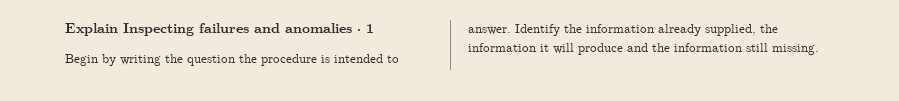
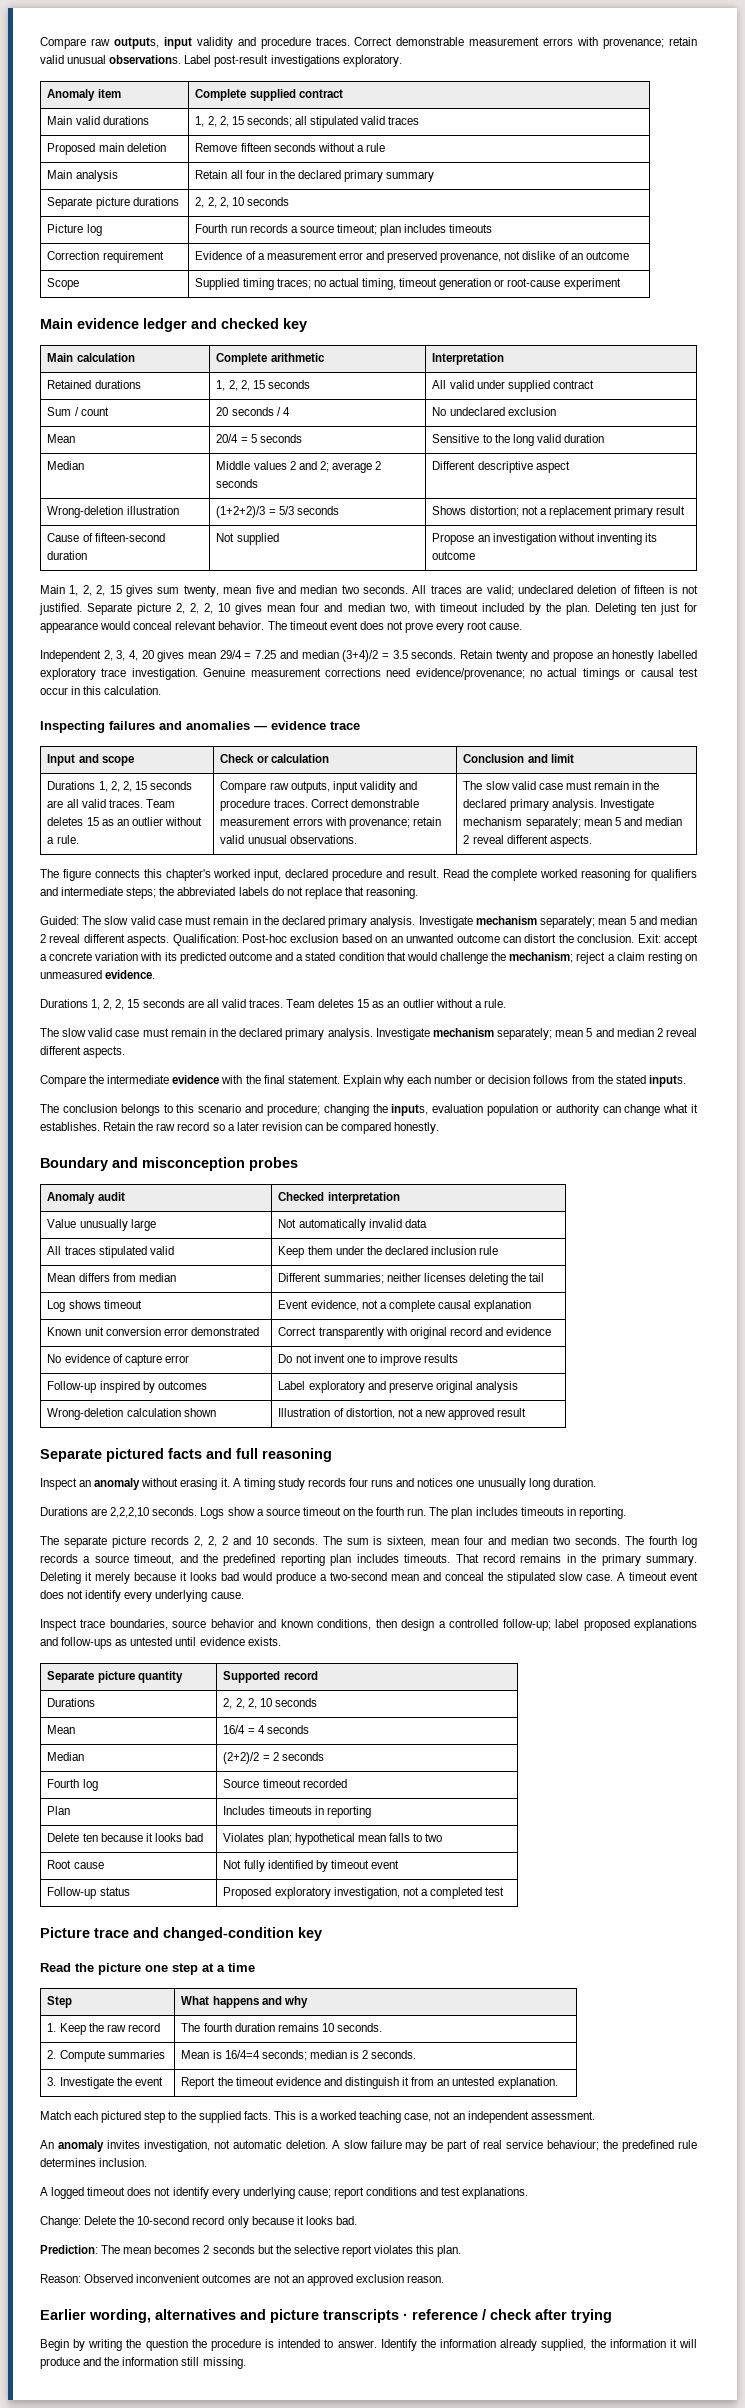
- Explain Inspecting failures and anomalies · 1
+ Compare raw outputs, input validity and procedure traces. Correct demonstrable measurement errors with provenance; retain valid unusual observations. Label post-result investigations exploratory.
+ Anomaly item | Complete supplied contract
+ Main valid durations | 1, 2, 2, 15 seconds; all stipulated valid traces
+ Proposed main deletion | Remove fifteen seconds without a rule
+ Main analysis | Retain all four in the declared primary summary
+ Separate picture durations | 2, 2, 2, 10 seconds
+ Picture log | Fourth run records a source timeout; plan includes timeouts
+ Correction requirement | Evidence of a measurement error and preserved provenance, not dislike of an outcome
+ Scope | Supplied timing traces; no actual timing, timeout generation or root-cause experiment
+ Main evidence ledger and checked key
+ Main calculation | Complete arithmetic | Interpretation
+ Retained durations | 1, 2, 2, 15 seconds | All valid under supplied contract
+ Sum / count | 20 seconds / 4 | No undeclared exclusion
+ Mean | 20/4 = 5 seconds | Sensitive to the long valid duration
+ Median | Middle values 2 and 2; average 2 seconds | Different descriptive aspect
+ Wrong-deletion illustration | (1+2+2)/3 = 5/3 seconds | Shows distortion; not a replacement primary result
+ Cause of fifteen-second duration | Not supplied | Propose an investigation without inventing its outcome
+ Main 1, 2, 2, 15 gives sum twenty, mean five and median two seconds. All traces are valid; undeclared deletion of fifteen is not justified. Separate picture 2, 2, 2, 10 gives mean four and median two, with timeout included by the plan. Deleting ten just for appearance would conceal relevant behavior. The timeout event does not prove every root cause.
+ Independent 2, 3, 4, 20 gives mean 29/4 = 7.25 and median (3+4)/2 = 3.5 seconds. Retain twenty and propose an honestly labelled exploratory trace investigation. Genuine measurement corrections need evidence/provenance; no actual timings or causal test occur in this calculation.
+ Inspecting failures and anomalies — evidence trace
+ Input and scope | Check or calculation | Conclusion and limit
+ Durations 1, 2, 2, 15 seconds are all valid traces. Team deletes 15 as an outlier without a rule. | Compare raw outputs, input validity and procedure traces. Correct demonstrable measurement errors with provenance; retain valid unusual observations. | The slow valid case must remain in the declared primary analysis. Investigate mechanism separately; mean 5 and median 2 reveal different aspects.
+ The figure connects this chapter's worked input, declared procedure and result. Read the complete worked reasoning for qualifiers and intermediate steps; the abbreviated labels do not replace that reasoning.
+ Guided: The slow valid case must remain in the declared primary analysis. Investigate mechanism separately; mean 5 and median 2 reveal different aspects. Qualification: Post-hoc exclusion based on an unwanted outcome can distort the conclusion. Exit: accept a concrete variation with its predicted outcome and a stated condition that would challenge the mechanism; reject a claim resting on unmeasured evidence.
+ Durations 1, 2, 2, 15 seconds are all valid traces. Team deletes 15 as an outlier without a rule.
+ The slow valid case must remain in the declared primary analysis. Investigate mechanism separately; mean 5 and median 2 reveal different aspects.
+ Compare the intermediate evidence with the final statement. Explain why each number or decision follows from the stated inputs.
+ The conclusion belongs to this scenario and procedure; changing the inputs, evaluation population or authority can change what it establishes. Retain the raw record so a later revision can be compared honestly.
+ Boundary and misconception probes
+ Anomaly audit | Checked interpretation
+ Value unusually large | Not automatically invalid data
+ All traces stipulated valid | Keep them under the declared inclusion rule
+ Mean differs from median | Different summaries; neither licenses deleting the tail
+ Log shows timeout | Event evidence, not a complete causal explanation
+ Known unit conversion error demonstrated | Correct transparently with original record and evidence
+ No evidence of capture error | Do not invent one to improve results
+ Follow-up inspired by outcomes | Label exploratory and preserve original analysis
+ Wrong-deletion calculation shown | Illustration of distortion, not a new approved result
+ Separate pictured facts and full reasoning
+ Inspect an anomaly without erasing it. A timing study records four runs and notices one unusually long duration.
+ Durations are 2,2,2,10 seconds. Logs show a source timeout on the fourth run. The plan includes timeouts in reporting.
+ The separate picture records 2, 2, 2 and 10 seconds. The sum is sixteen, mean four and median two seconds. The fourth log records a source timeout, and the predefined reporting plan includes timeouts. That record remains in the primary summary. Deleting it merely because it looks bad would produce a two-second mean and conceal the stipulated slow case. A timeout event does not identify every underlying cause.
+ Inspect trace boundaries, source behavior and known conditions, then design a controlled follow-up; label proposed explanations and follow-ups as untested until evidence exists.
+ Separate picture quantity | Supported record
+ Durations | 2, 2, 2, 10 seconds
+ Mean | 16/4 = 4 seconds
+ Median | (2+2)/2 = 2 seconds
+ Fourth log | Source timeout recorded
+ Plan | Includes timeouts in reporting
+ Delete ten because it looks bad | Violates plan; hypothetical mean falls to two
+ Root cause | Not fully identified by timeout event
+ Follow-up status | Proposed exploratory investigation, not a completed test
+ Picture trace and changed-condition key
+ Read the picture one step at a time
+ Step | What happens and why
+ 1. Keep the raw record | The fourth duration remains 10 seconds.
+ 2. Compute summaries | Mean is 16/4=4 seconds; median is 2 seconds.
+ 3. Investigate the event | Report the timeout evidence and distinguish it from an untested explanation.
+ Match each pictured step to the supplied facts. This is a worked teaching case, not an independent assessment.
+ An anomaly invites investigation, not automatic deletion. A slow failure may be part of real service behaviour; the predefined rule determines inclusion.
+ A logged timeout does not identify every underlying cause; report conditions and test explanations.
+ Change: Delete the 10-second record only because it looks bad.
+ Prediction: The mean becomes 2 seconds but the selective report violates this plan.
+ Reason: Observed inconvenient outcomes are not an approved exclusion reason.
+ Earlier wording, alternatives and picture transcripts · reference / check after trying

